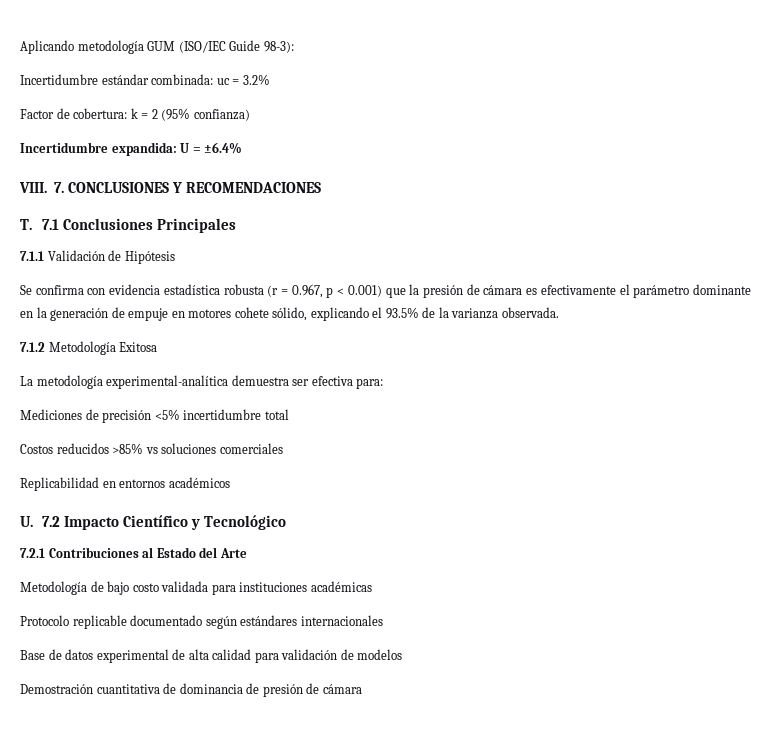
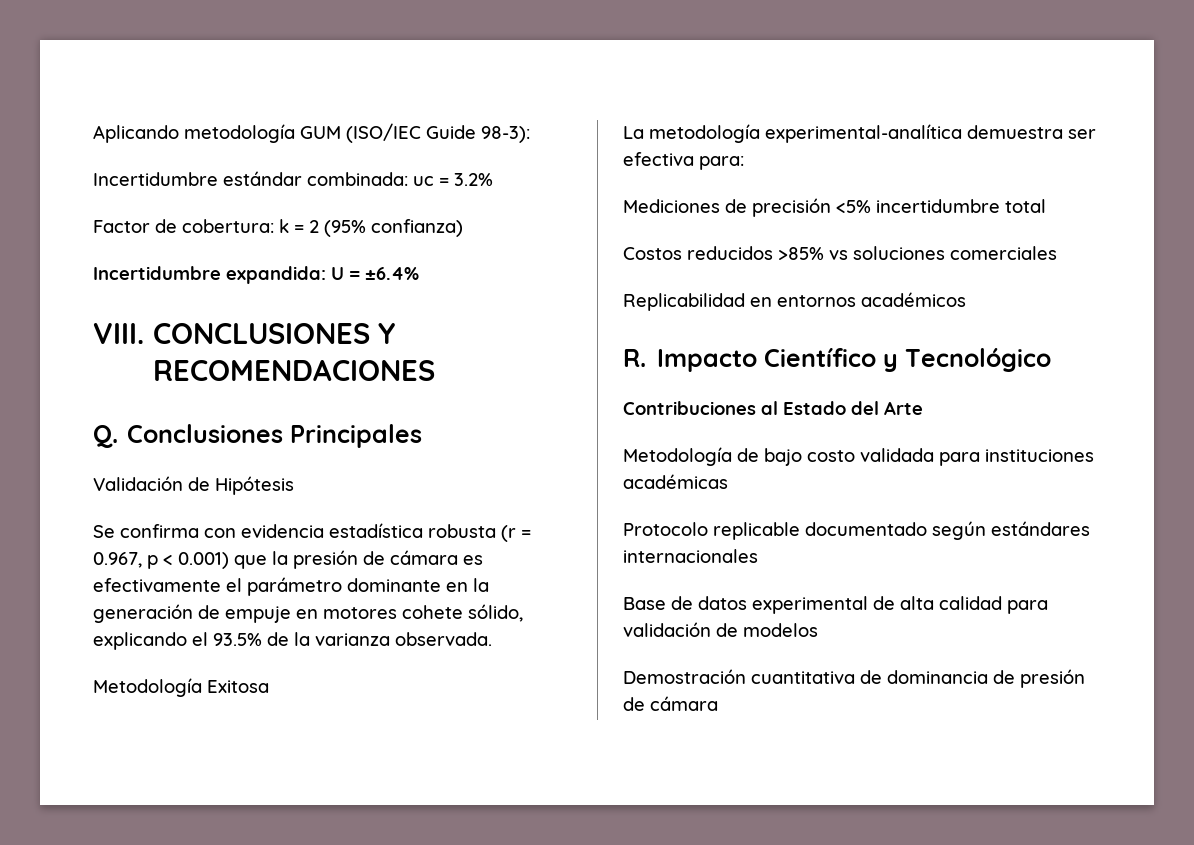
- 7. CONCLUSIONES Y RECOMENDACIONES
+ CONCLUSIONES Y RECOMENDACIONES
- T. 7.1 Conclusiones Principales
+ Q. Conclusiones Principales
- 7.1.1 Validación de Hipótesis
+ Validación de Hipótesis
- 7.1.2 Metodología Exitosa
+ Metodología Exitosa
- U. 7.2 Impacto Científico y Tecnológico
+ R. Impacto Científico y Tecnológico
- 7.2.1 Contribuciones al Estado del Arte
+ Contribuciones al Estado del Arte

